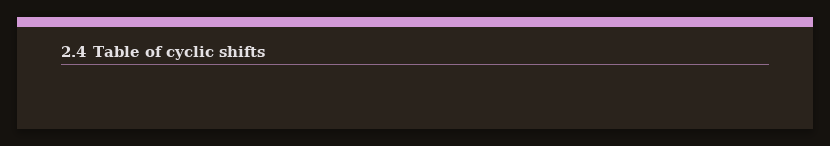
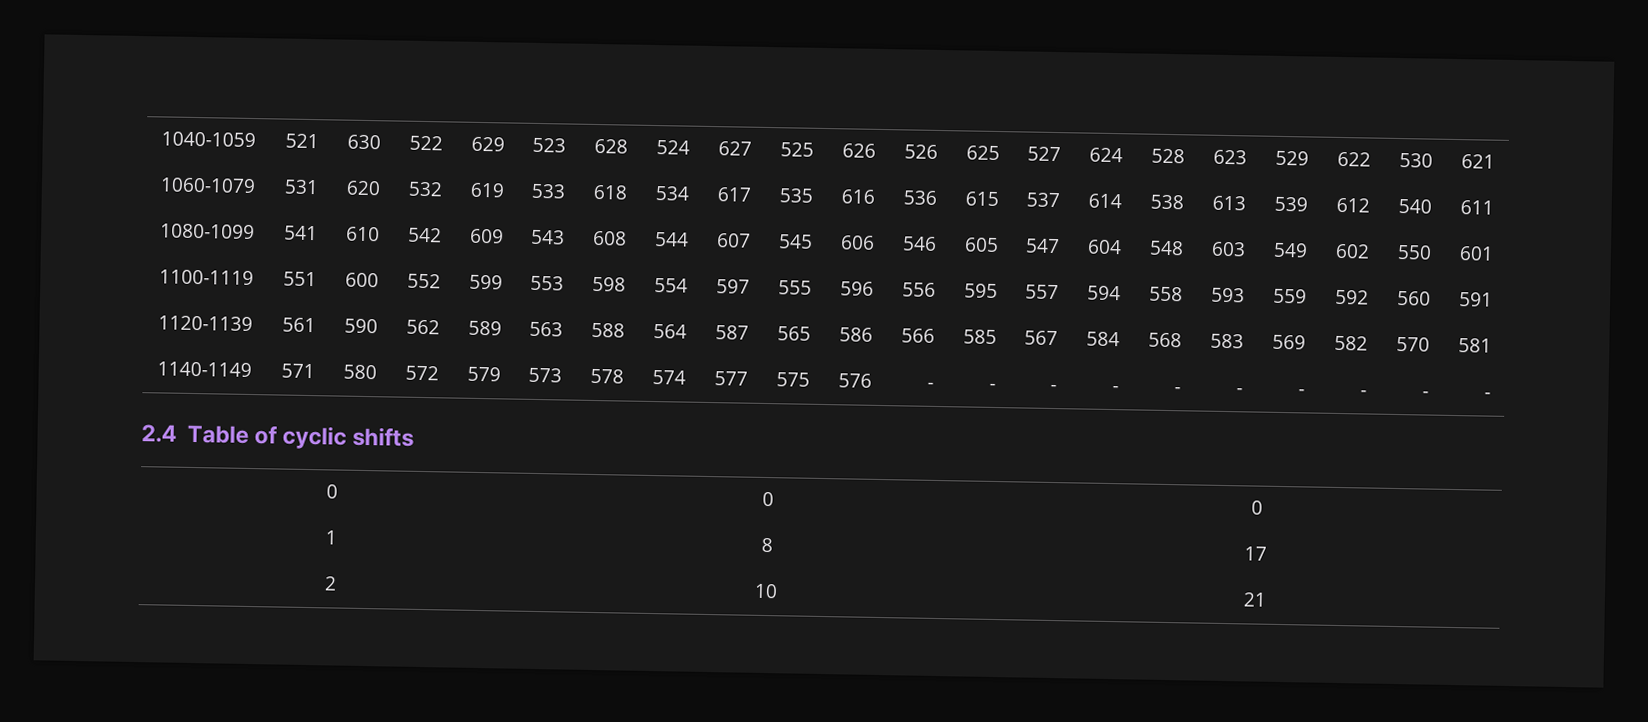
+ 1040-1059 | 521 | 630 | 522 | 629 | 523 | 628 | 524 | 627 | 525 | 626 | 526 | 625 | 527 | 624 | 528 | 623 | 529 | 622 | 530 | 621
+ 1060-1079 | 531 | 620 | 532 | 619 | 533 | 618 | 534 | 617 | 535 | 616 | 536 | 615 | 537 | 614 | 538 | 613 | 539 | 612 | 540 | 611
+ 1080-1099 | 541 | 610 | 542 | 609 | 543 | 608 | 544 | 607 | 545 | 606 | 546 | 605 | 547 | 604 | 548 | 603 | 549 | 602 | 550 | 601
+ 1100-1119 | 551 | 600 | 552 | 599 | 553 | 598 | 554 | 597 | 555 | 596 | 556 | 595 | 557 | 594 | 558 | 593 | 559 | 592 | 560 | 591
+ 1120-1139 | 561 | 590 | 562 | 589 | 563 | 588 | 564 | 587 | 565 | 586 | 566 | 585 | 567 | 584 | 568 | 583 | 569 | 582 | 570 | 581
+ 1140-1149 | 571 | 580 | 572 | 579 | 573 | 578 | 574 | 577 | 575 | 576 | - | - | - | - | - | - | - | - | - | -
+ 0 | 0 | 0
+ 1 | 8 | 17
+ 2 | 10 | 21

